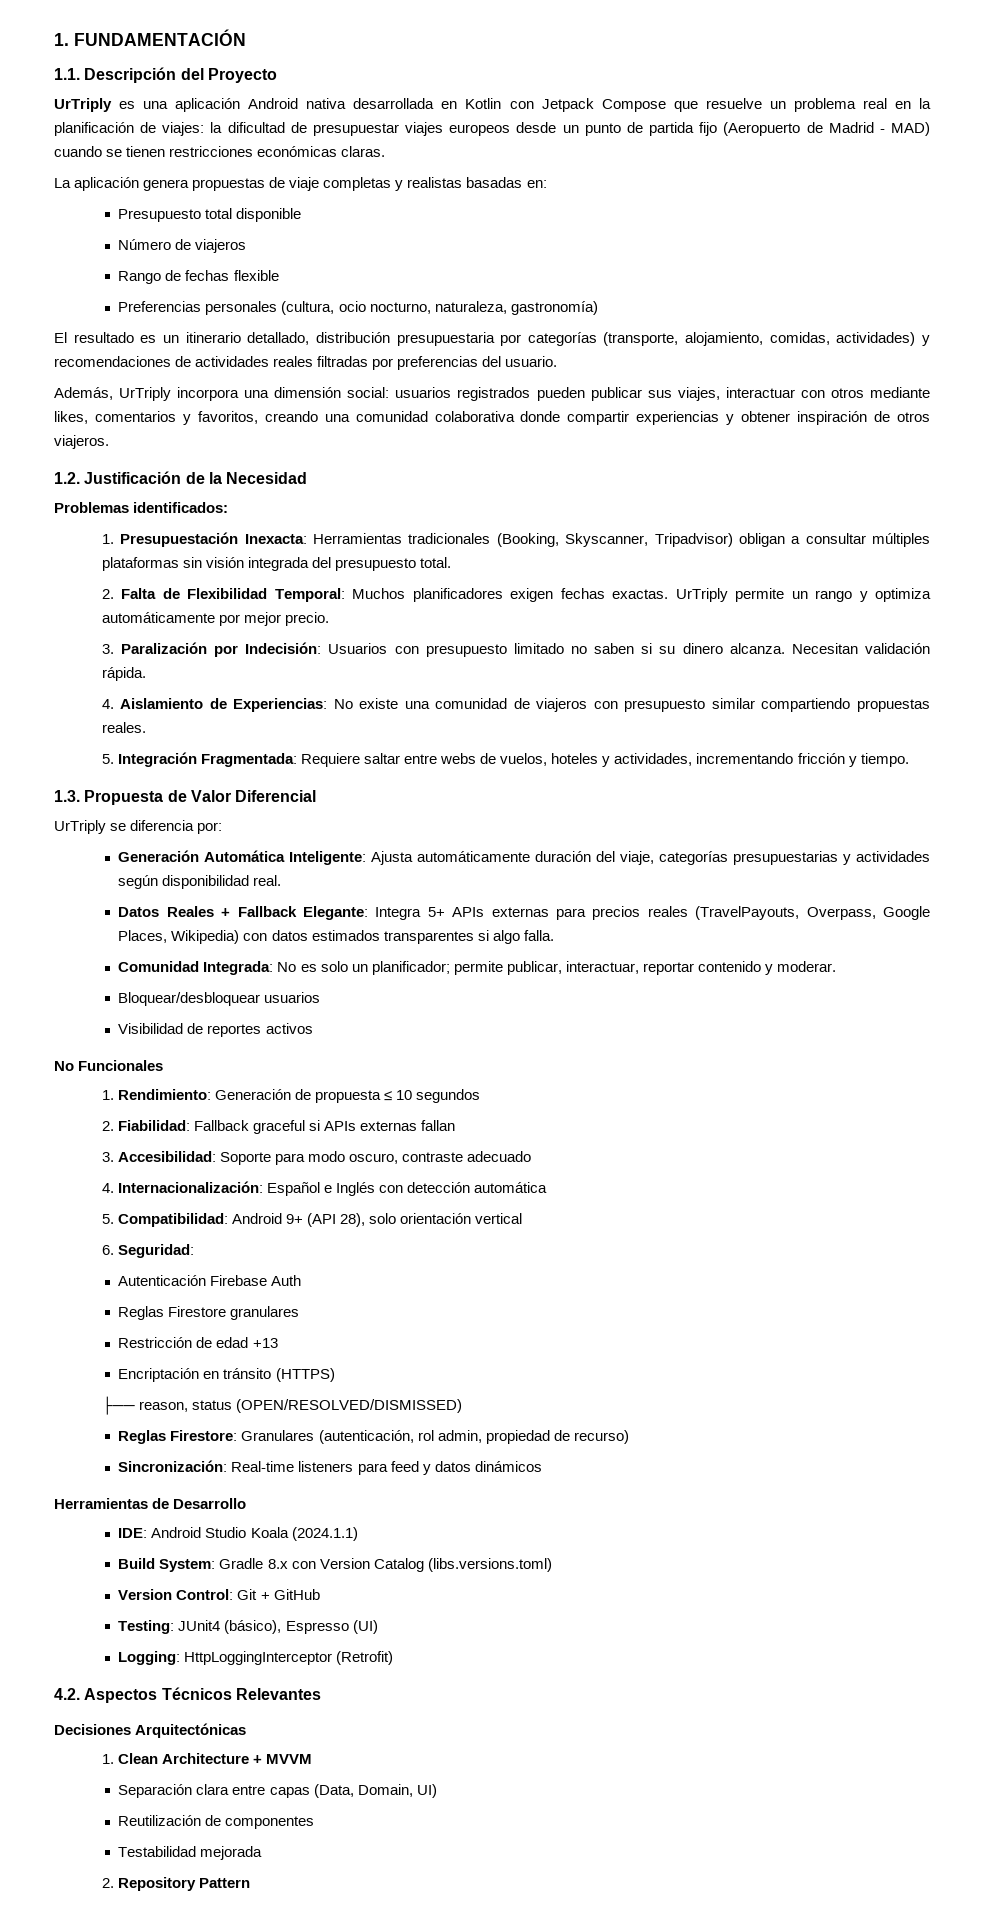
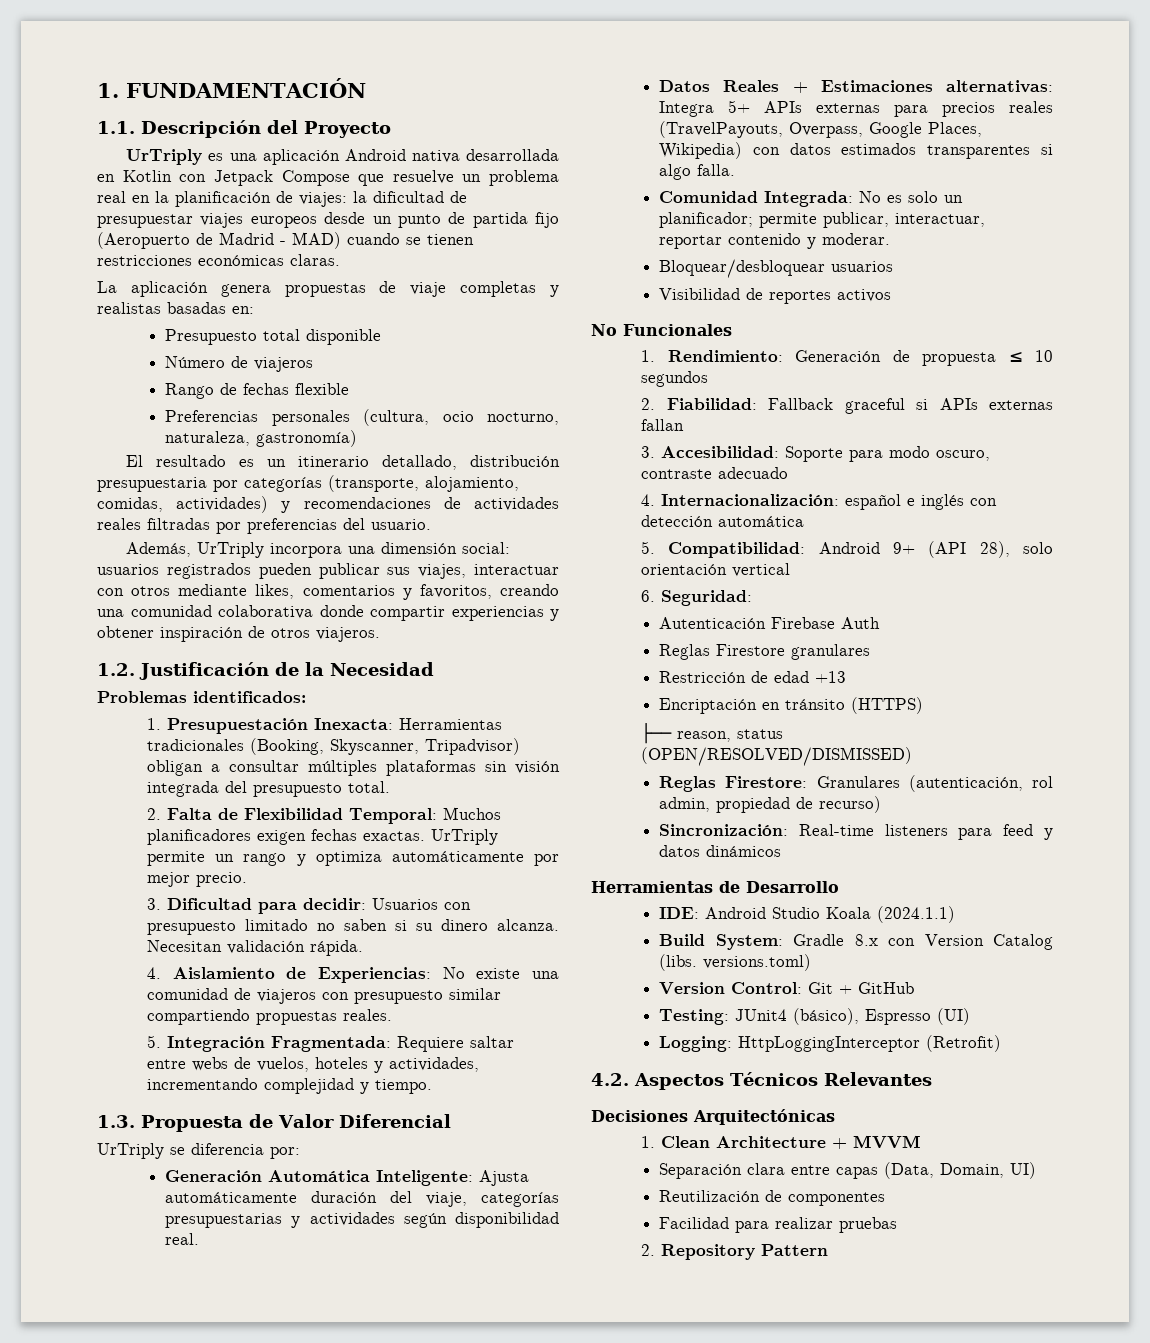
- 3. Paralización por Indecisión: Usuarios con presupuesto limitado no saben si su dinero alcanza.
+ 3. Dificultad para decidir: Usuarios con presupuesto limitado no saben si su dinero alcanza.
- 5. Integración Fragmentada: Requiere saltar entre webs de vuelos, hoteles y actividades, incrementando fricción y tiempo.
+ 5. Integración Fragmentada: Requiere saltar entre webs de vuelos, hoteles y actividades, incrementando complejidad y tiempo.
- Datos Reales + Fallback Elegante: Integra 5+ APIs externas para precios reales (TravelPayouts, Overpass, Google Places, Wikipedia) con datos estimados transparentes si algo falla.
+ Datos Reales + Estimaciones alternativas: Integra 5+ APIs externas para precios reales (TravelPayouts, Overpass, Google Places, Wikipedia) con datos estimados transparentes si algo falla.
- 4. Internacionalización: Español e Inglés con detección automática
+ 4. Internacionalización: español e inglés con detección automática
- Build System: Gradle 8.x con Version Catalog (libs.versions.toml)
+ Build System: Gradle 8.x con Version Catalog (libs. versions.toml)
- Testabilidad mejorada
+ Facilidad para realizar pruebas

